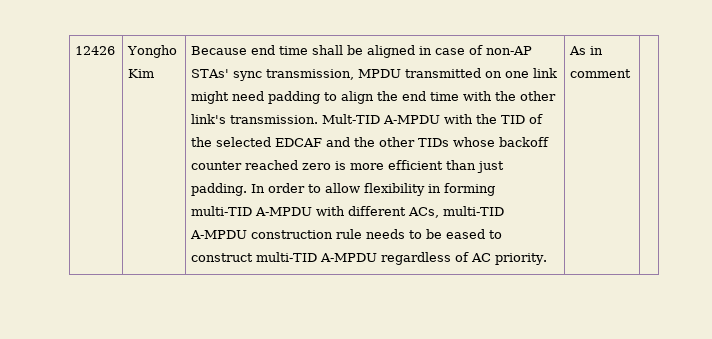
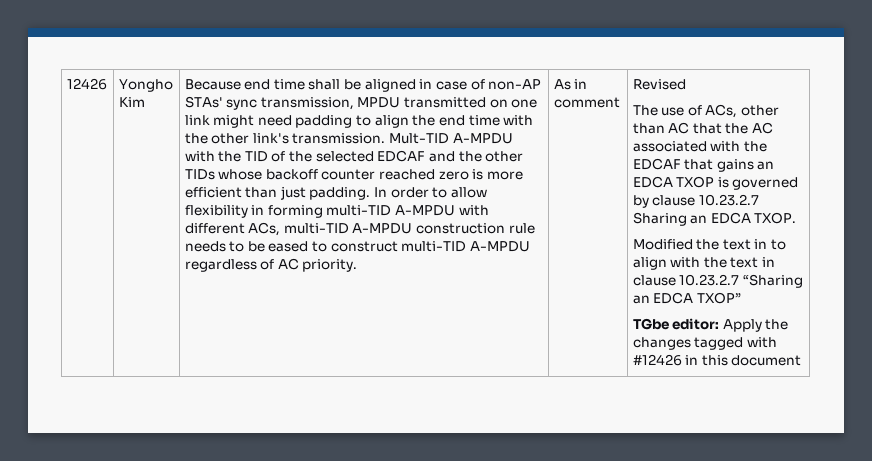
+ Revised
+ The use of ACs, other than AC that the AC associated with the EDCAF that gains an EDCA TXOP is governed by clause 10.23.2.7 Sharing an EDCA TXOP.
+ Modified the text in to align with the text in clause 10.23.2.7 “Sharing an EDCA TXOP”
+ TGbe editor: Apply the changes tagged with #12426 in this document

